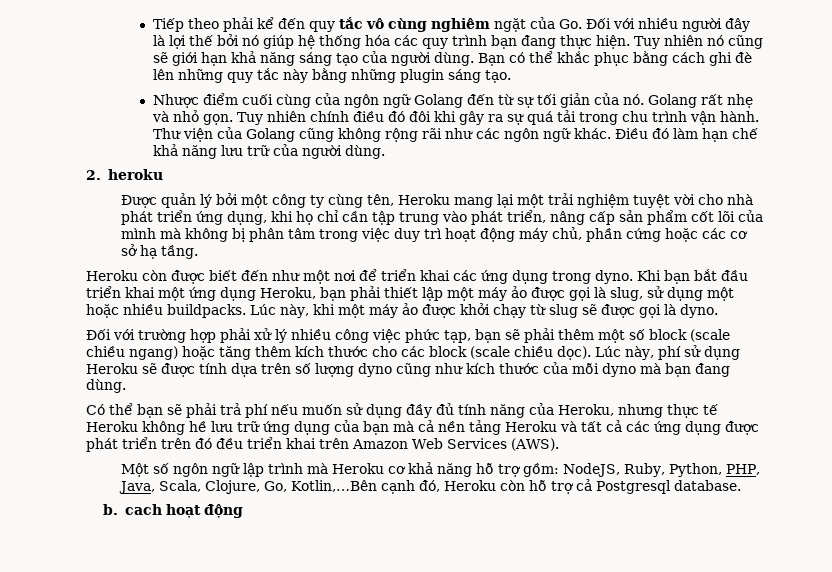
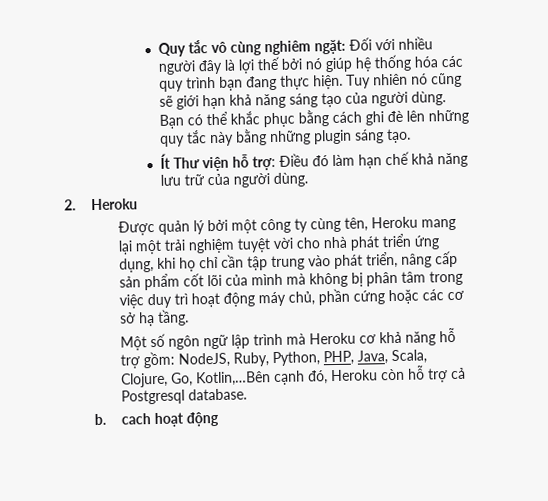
- Tiếp theo phải kể đến quy tắc vô cùng nghiêm ngặt của Go. Đối với nhiều người đây là lợi thế bởi nó giúp hệ thống hóa các quy trình bạn đang thực hiện.
+ Quy tắc vô cùng nghiêm ngặt: Đối với nhiều người đây là lợi thế bởi nó giúp hệ thống hóa các quy trình bạn đang thực hiện.
- Nhược điểm cuối cùng của ngôn ngữ Golang đến từ sự tối giản của nó. Golang rất nhẹ và nhỏ gọn. Tuy nhiên chính điều đó đôi khi gây ra sự quá tải trong chu trình vận hành. Thư viện của Golang cũng không rộng rãi như các ngôn ngữ khác. Điều đó làm hạn chế khả năng lưu trữ của người dùng.
+ Ít Thư viện hỗ trợ: Điều đó làm hạn chế khả năng lưu trữ của người dùng.
- 2. heroku
+ 2. Heroku
- Heroku còn được biết đến như một nơi để triển khai các ứng dụng trong dyno. Khi bạn bắt đầu triển khai một ứng dụng Heroku, bạn phải thiết lập một máy ảo được gọi là slug, sử dụng một hoặc nhiều buildpacks. Lúc này, khi một máy ảo được khởi chạy từ slug sẽ được gọi là dyno.
- Đối với trường hợp phải xử lý nhiều công việc phức tạp, bạn sẽ phải thêm một số block (scale chiều ngang) hoặc tăng thêm kích thước cho các block (scale chiều dọc). Lúc này, phí sử dụng Heroku sẽ được tính dựa trên số lượng dyno cũng như kích thước của mỗi dyno mà bạn đang dùng.
- Có thể bạn sẽ phải trả phí nếu muốn sử dụng đầy đủ tính năng của Heroku, nhưng thực tế Heroku không hề lưu trữ ứng dụng của bạn mà cả nền tảng Heroku và tất cả các ứng dụng được phát triển trên đó đều triển khai trên Amazon Web Services (AWS).

